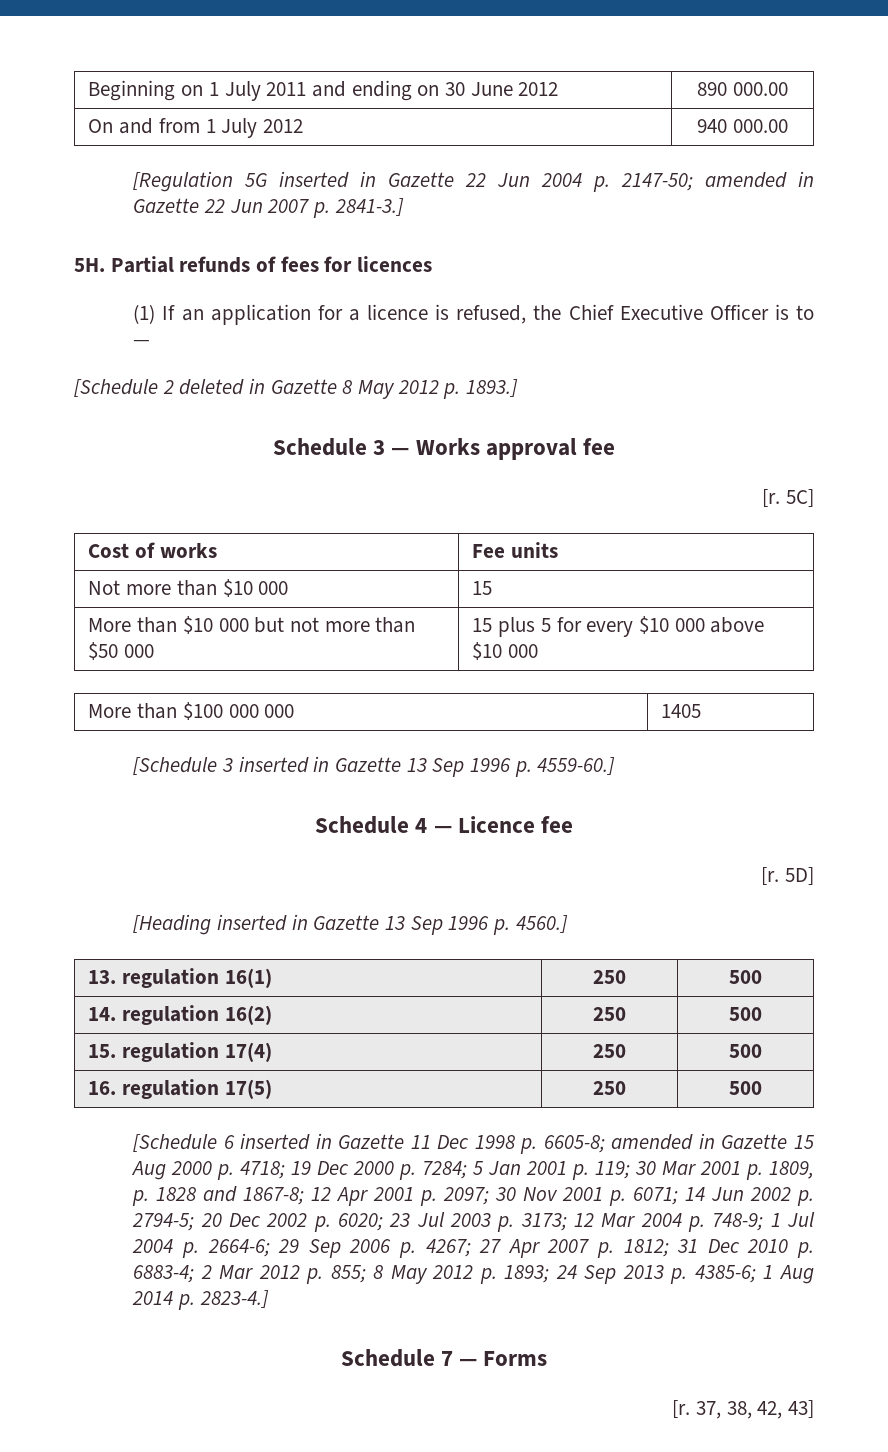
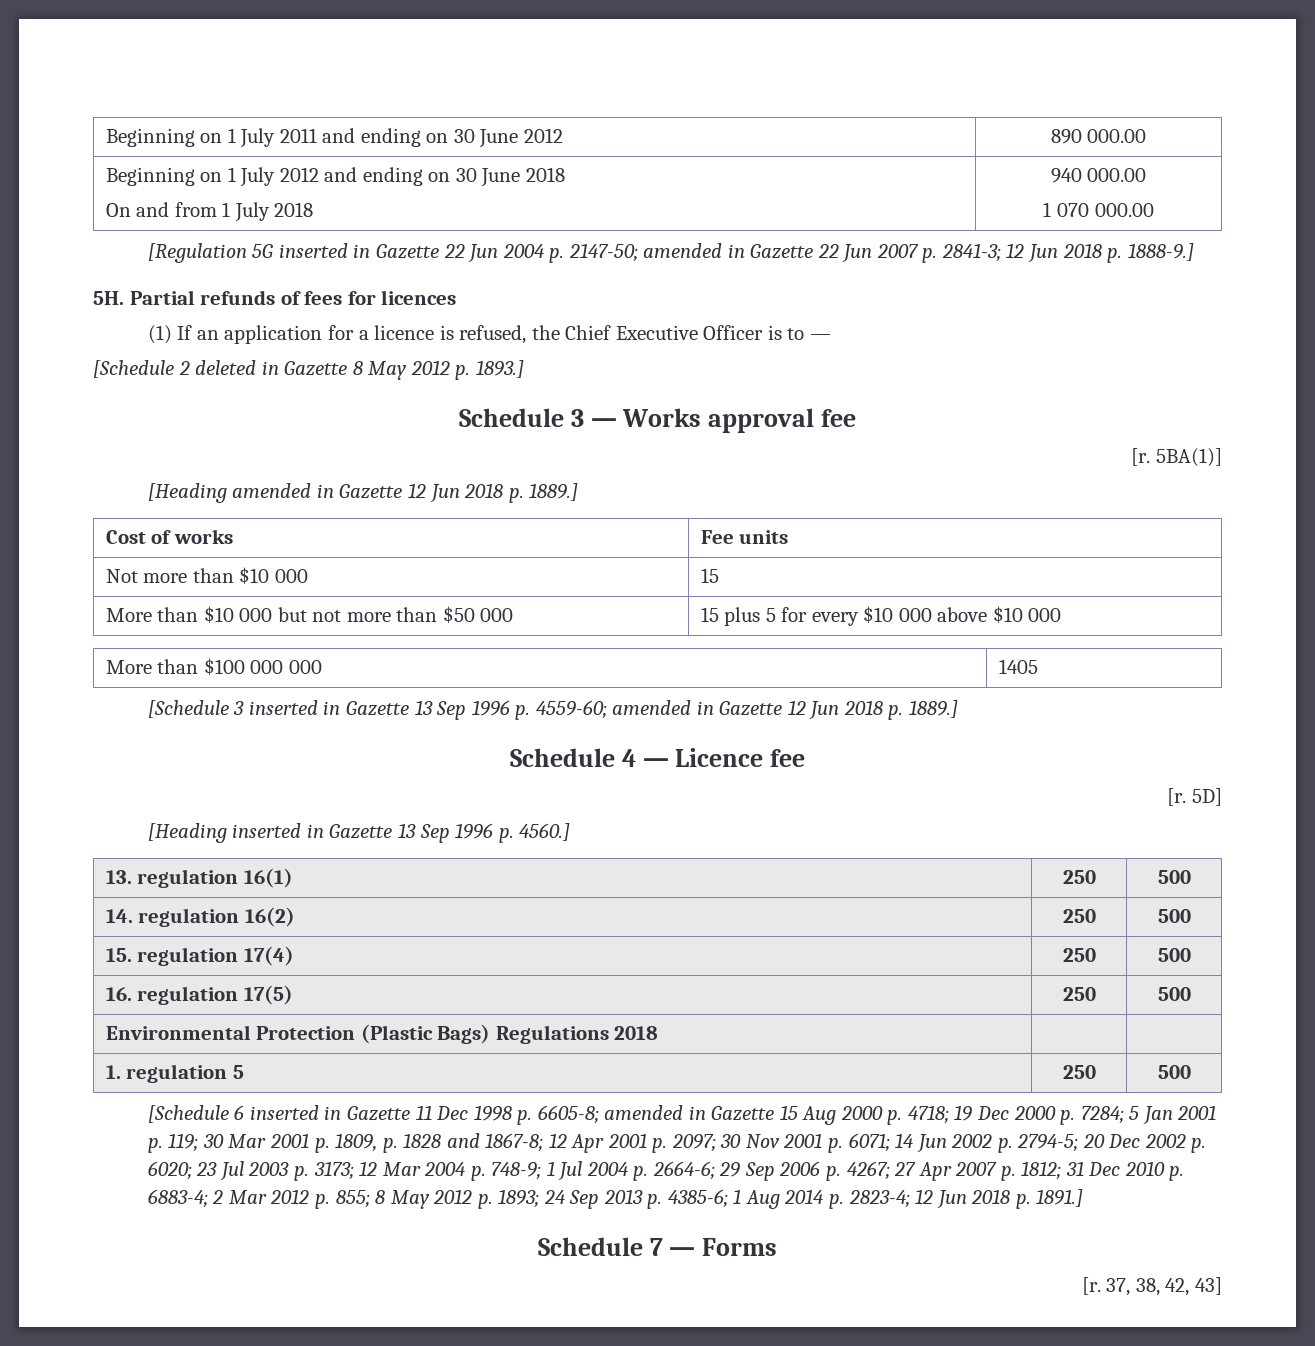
- On and from 1 July 2012 | 940 000.00
+ Beginning on 1 July 2012 and ending on 30 June 2018
+ On and from 1 July 2018 | 940 000.00
+ 1 070 000.00
- [Regulation 5G inserted in Gazette 22 Jun 2004 p. 2147-50; amended in Gazette 22 Jun 2007 p. 2841-3.]
+ [Regulation 5G inserted in Gazette 22 Jun 2004 p. 2147-50; amended in Gazette 22 Jun 2007 p. 2841-3; 12 Jun 2018 p. 1888-9.]
- 5C]
+ 5BA(1)]
+ [Heading amended in Gazette 12 Jun 2018 p. 1889.]
- [Schedule 3 inserted in Gazette 13 Sep 1996 p. 4559-60.]
+ [Schedule 3 inserted in Gazette 13 Sep 1996 p. 4559-60; amended in Gazette 12 Jun 2018 p. 1889.]
+ Environmental Protection (Plastic Bags) Regulations 2018 | |
+ 1. regulation 5 | 250 | 500
- 1 Aug 2014 p. 2823-4.]
+ 1 Aug 2014 p. 2823-4; 12 Jun 2018 p. 1891.]

